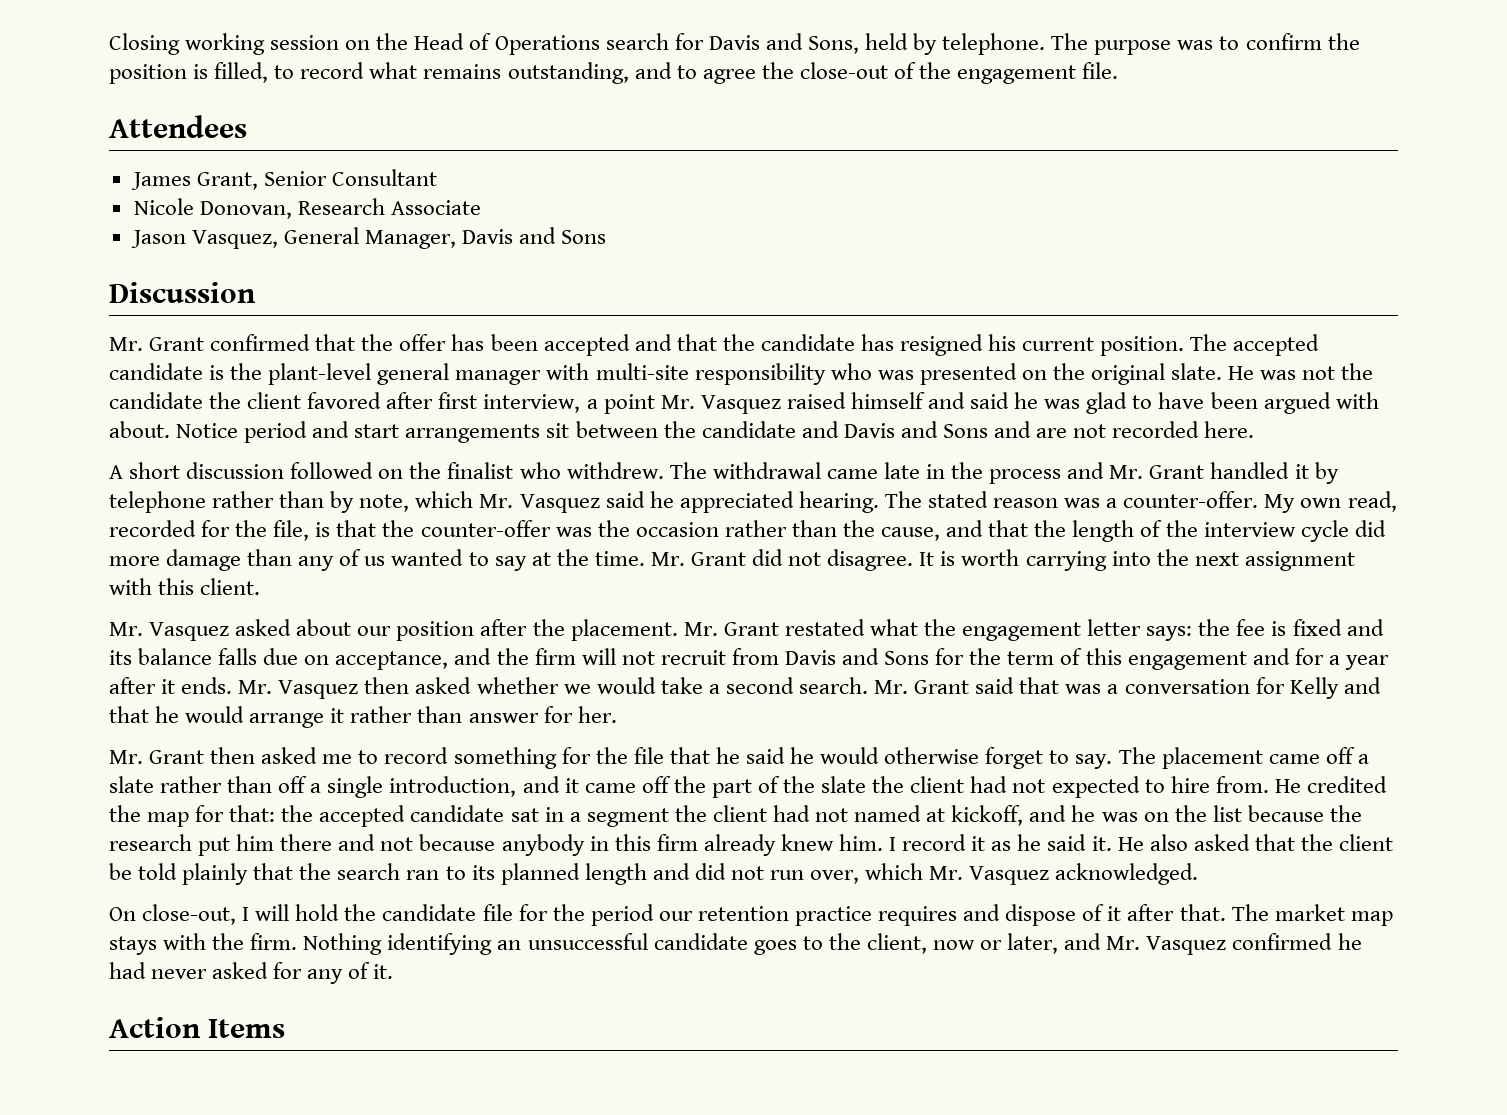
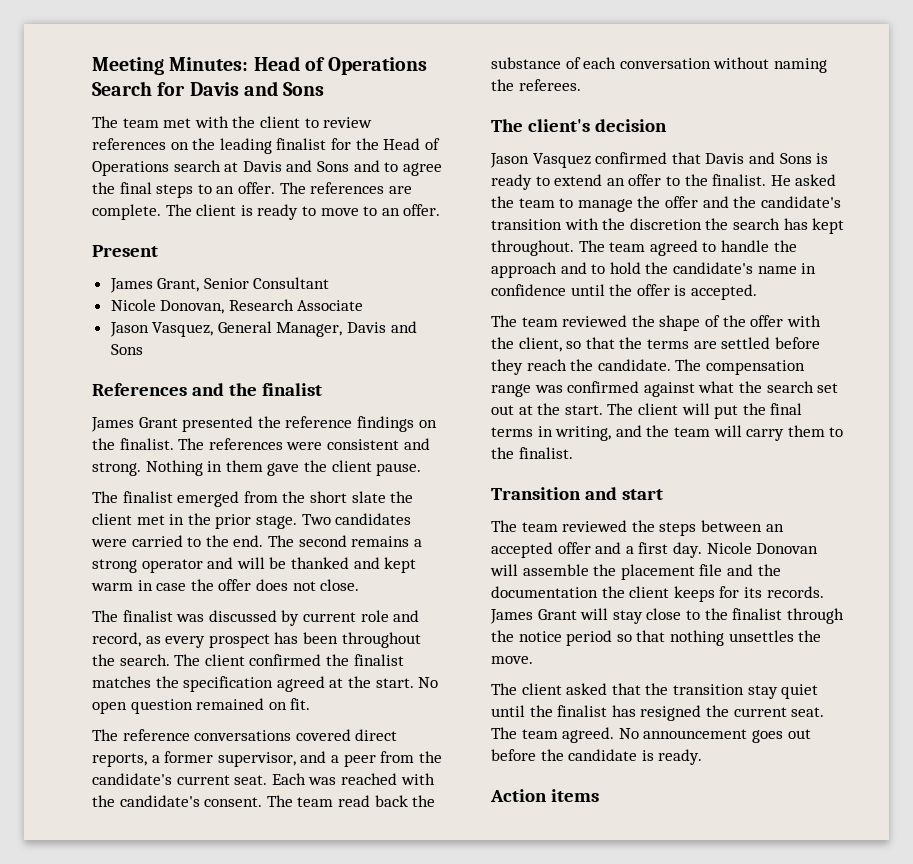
- Closing working session on the Head of Operations search for Davis and Sons, held by telephone. The purpose was to confirm the position is filled, to record what remains outstanding, and to agree the close-out of the engagement file.
- Attendees
+ Meeting Minutes: Head of Operations Search for Davis and Sons
+ The team met with the client to review references on the leading finalist for the Head of Operations search at Davis and Sons and to agree the final steps to an offer. The references are complete. The client is ready to move to an offer.
+ Present
- Discussion
- Mr. Grant confirmed that the offer has been accepted and that the candidate has resigned his current position. The accepted candidate is the plant-level general manager with multi-site responsibility who was presented on the original slate. He was not the candidate the client favored after first interview, a point Mr. Vasquez raised himself and said he was glad to have been argued with about. Notice period and start arrangements sit between the candidate and Davis and Sons and are not recorded here.
- A short discussion followed on the finalist who withdrew. The withdrawal came late in the process and Mr. Grant handled it by telephone rather than by note, which Mr. Vasquez said he appreciated hearing. The stated reason was a counter-offer. My own read, recorded for the file, is that the counter-offer was the occasion rather than the cause, and that the length of the interview cycle did more damage than any of us wanted to say at the time. Mr. Grant did not disagree. It is worth carrying into the next assignment with this client.
- Mr. Vasquez asked about our position after the placement. Mr. Grant restated what the engagement letter says: the fee is fixed and its balance falls due on acceptance, and the firm will not recruit from Davis and Sons for the term of this engagement and for a year after it ends. Mr. Vasquez then asked whether we would take a second search. Mr. Grant said that was a conversation for Kelly and that he would arrange it rather than answer for her.
- Mr. Grant then asked me to record something for the file that he said he would otherwise forget to say. The placement came off a slate rather than off a single introduction, and it came off the part of the slate the client had not expected to hire from. He credited the map for that: the accepted candidate sat in a segment the client had not named at kickoff, and he was on the list because the research put him there and not because anybody in this firm already knew him. I record it as he said it. He also asked that the client be told plainly that the search ran to its planned length and did not run over, which Mr. Vasquez acknowledged.
- On close-out, I will hold the candidate file for the period our retention practice requires and dispose of it after that. The market map stays with the firm. Nothing identifying an unsuccessful candidate goes to the client, now or later, and Mr. Vasquez confirmed he had never asked for any of it.
+ References and the finalist
+ James Grant presented the reference findings on the finalist. The references were consistent and strong. Nothing in them gave the client pause.
+ The finalist emerged from the short slate the client met in the prior stage. Two candidates were carried to the end. The second remains a strong operator and will be thanked and kept warm in case the offer does not close.
+ The finalist was discussed by current role and record, as every prospect has been throughout the search. The client confirmed the finalist matches the specification agreed at the start. No open question remained on fit.
+ The reference conversations covered direct reports, a former supervisor, and a peer from the candidate's current seat. Each was reached with the candidate's consent. The team read back the substance of each conversation without naming the referees.
+ The client's decision
+ Jason Vasquez confirmed that Davis and Sons is ready to extend an offer to the finalist. He asked the team to manage the offer and the candidate's transition with the discretion the search has kept throughout. The team agreed to handle the approach and to hold the candidate's name in confidence until the offer is accepted.
+ The team reviewed the shape of the offer with the client, so that the terms are settled before they reach the candidate. The compensation range was confirmed against what the search set out at the start. The client will put the final terms in writing, and the team will carry them to the finalist.
+ Transition and start
+ The team reviewed the steps between an accepted offer and a first day. Nicole Donovan will assemble the placement file and the documentation the client keeps for its records. James Grant will stay close to the finalist through the notice period so that nothing unsettles the move.
+ The client asked that the transition stay quiet until the finalist has resigned the current seat. The team agreed. No announcement goes out before the candidate is ready.
- Action Items
+ Action items

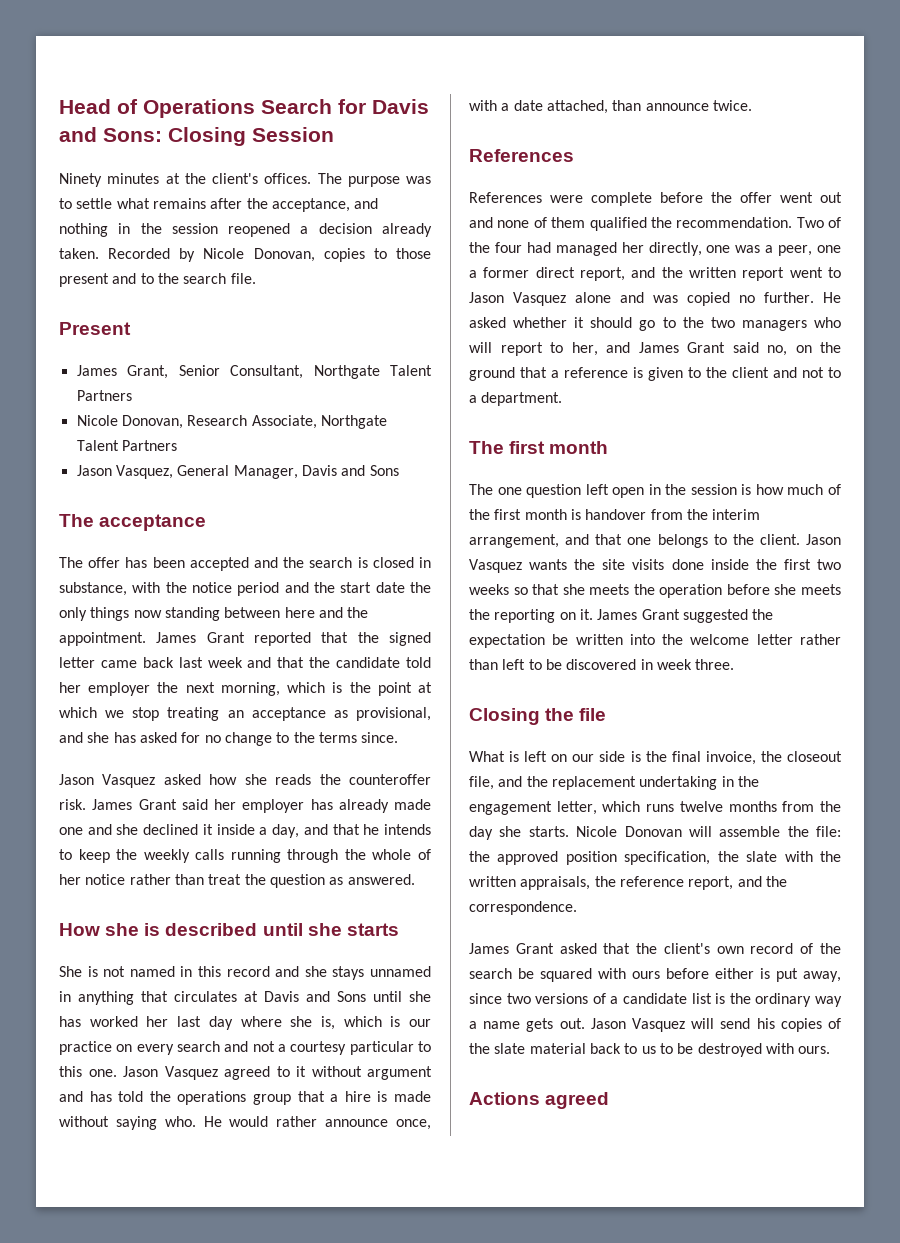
- Meeting Minutes: Head of Operations Search for Davis and Sons
- The team met with the client to review references on the leading finalist for the Head of Operations search at Davis and Sons and to agree the final steps to an offer. The references are complete. The client is ready to move to an offer.
+ Head of Operations Search for Davis and Sons: Closing Session
+ Ninety minutes at the client's offices. The purpose was to settle what remains after the acceptance, and nothing in the session reopened a decision already taken. Recorded by Nicole Donovan, copies to those present and to the search file.
- James Grant, Senior Consultant
+ James Grant, Senior Consultant, Northgate Talent Partners
- Nicole Donovan, Research Associate
+ Nicole Donovan, Research Associate, Northgate Talent Partners
- References and the finalist
- James Grant presented the reference findings on the finalist. The references were consistent and strong. Nothing in them gave the client pause.
- The finalist emerged from the short slate the client met in the prior stage. Two candidates were carried to the end. The second remains a strong operator and will be thanked and kept warm in case the offer does not close.
- The finalist was discussed by current role and record, as every prospect has been throughout the search. The client confirmed the finalist matches the specification agreed at the start. No open question remained on fit.
- The reference conversations covered direct reports, a former supervisor, and a peer from the candidate's current seat. Each was reached with the candidate's consent. The team read back the substance of each conversation without naming the referees.
- The client's decision
- Jason Vasquez confirmed that Davis and Sons is ready to extend an offer to the finalist. He asked the team to manage the offer and the candidate's transition with the discretion the search has kept throughout. The team agreed to handle the approach and to hold the candidate's name in confidence until the offer is accepted.
- The team reviewed the shape of the offer with the client, so that the terms are settled before they reach the candidate. The compensation range was confirmed against what the search set out at the start. The client will put the final terms in writing, and the team will carry them to the finalist.
- Transition and start
- The team reviewed the steps between an accepted offer and a first day.
+ The acceptance
+ The offer has been accepted and the search is closed in substance, with the notice period and the start date the only things now standing between here and the appointment. James Grant reported that the signed letter came back last week and that the candidate told her employer the next morning, which is the point at which we stop treating an acceptance as provisional, and she has asked for no change to the terms since.
+ Jason Vasquez asked how she reads the counteroffer risk. James Grant said her employer has already made one and she declined it inside a day, and that he intends to keep the weekly calls running through the whole of her notice rather than treat the question as answered.
+ How she is described until she starts
+ She is not named in this record and she stays unnamed in anything that circulates at Davis and Sons until she has worked her last day where she is, which is our practice on every search and not a courtesy particular to this one. Jason Vasquez agreed to it without argument and has told the operations group that a hire is made without saying who. He would rather announce once, with a date attached, than announce twice.
+ References
+ References were complete before the offer went out and none of them qualified the recommendation. Two of the four had managed her directly, one was a peer, one a former direct report, and the written report went to Jason Vasquez alone and was copied no further. He asked whether it should go to the two managers who will report to her, and James Grant said no, on the ground that a reference is given to the client and not to a department.
+ The first month
+ The one question left open in the session is how much of the first month is handover from the interim arrangement, and that one belongs to the client. Jason Vasquez wants the site visits done inside the first two weeks so that she meets the operation before she meets the reporting on it. James Grant suggested the expectation be written into the welcome letter rather than left to be discovered in week three.
+ Closing the file
+ What is left on our side is the final invoice, the closeout file, and the replacement undertaking in the engagement letter, which runs twelve months from the day she starts.
- Nicole Donovan will assemble the placement file and the documentation the client keeps for its records. James Grant will stay close to the finalist through the notice period so that nothing unsettles the move.
- The client asked that the transition stay quiet until the finalist has resigned the current seat. The team agreed. No announcement goes out before the candidate is ready.
- Action items
+ Nicole Donovan will assemble the file: the approved position specification, the slate with the written appraisals, the reference report, and the correspondence.
+ James Grant asked that the client's own record of the search be squared with ours before either is put away, since two versions of a candidate list is the ordinary way a name gets out. Jason Vasquez will send his copies of the slate material back to us to be destroyed with ours.
+ Actions agreed

